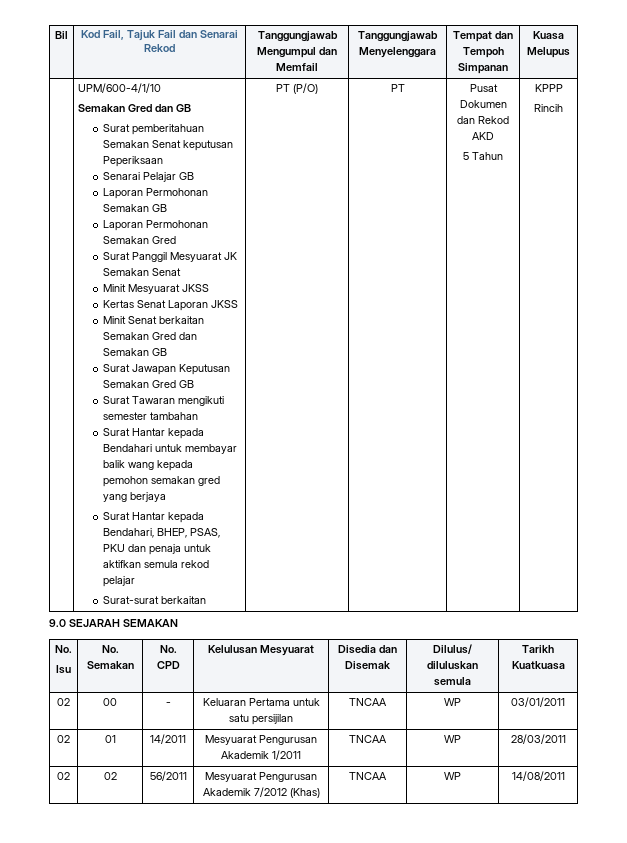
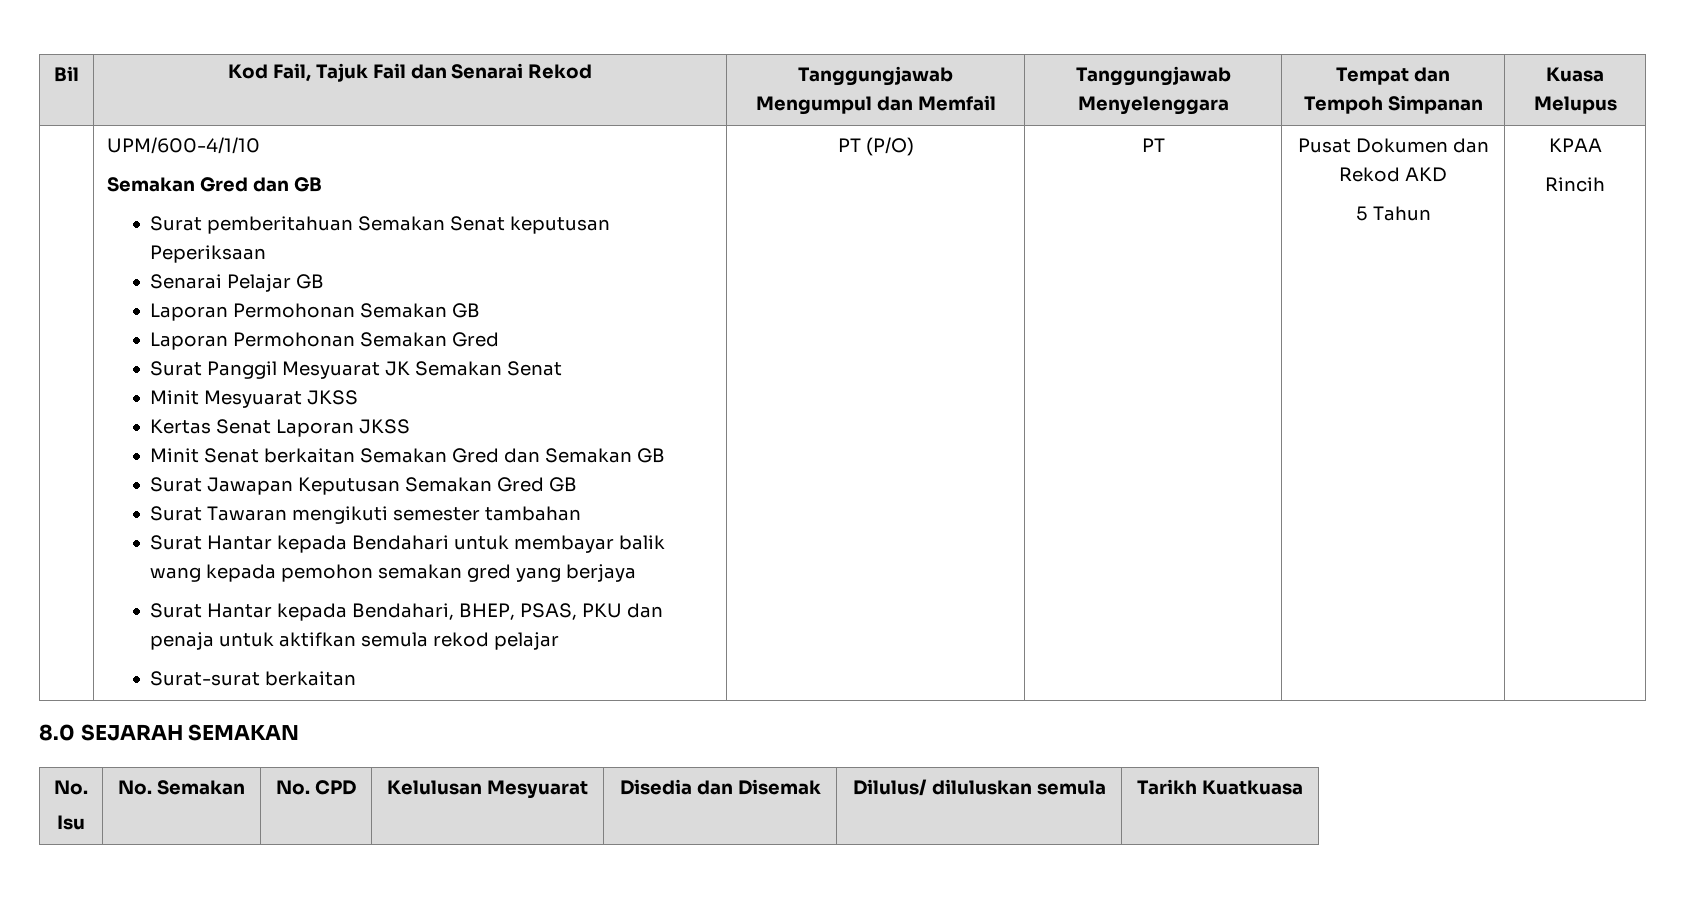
- KPPP
+ KPAA
- 9.0 SEJARAH SEMAKAN
+ 8.0 SEJARAH SEMAKAN
- 02 | 00 | - | Keluaran Pertama untuk satu persijilan | TNCAA | WP | 03/01/2011
- 02 | 01 | 14/2011 | Mesyuarat Pengurusan Akademik 1/2011 | TNCAA | WP | 28/03/2011
- 02 | 02 | 56/2011 | Mesyuarat Pengurusan Akademik 7/2012 (Khas) | TNCAA | WP | 14/08/2011

